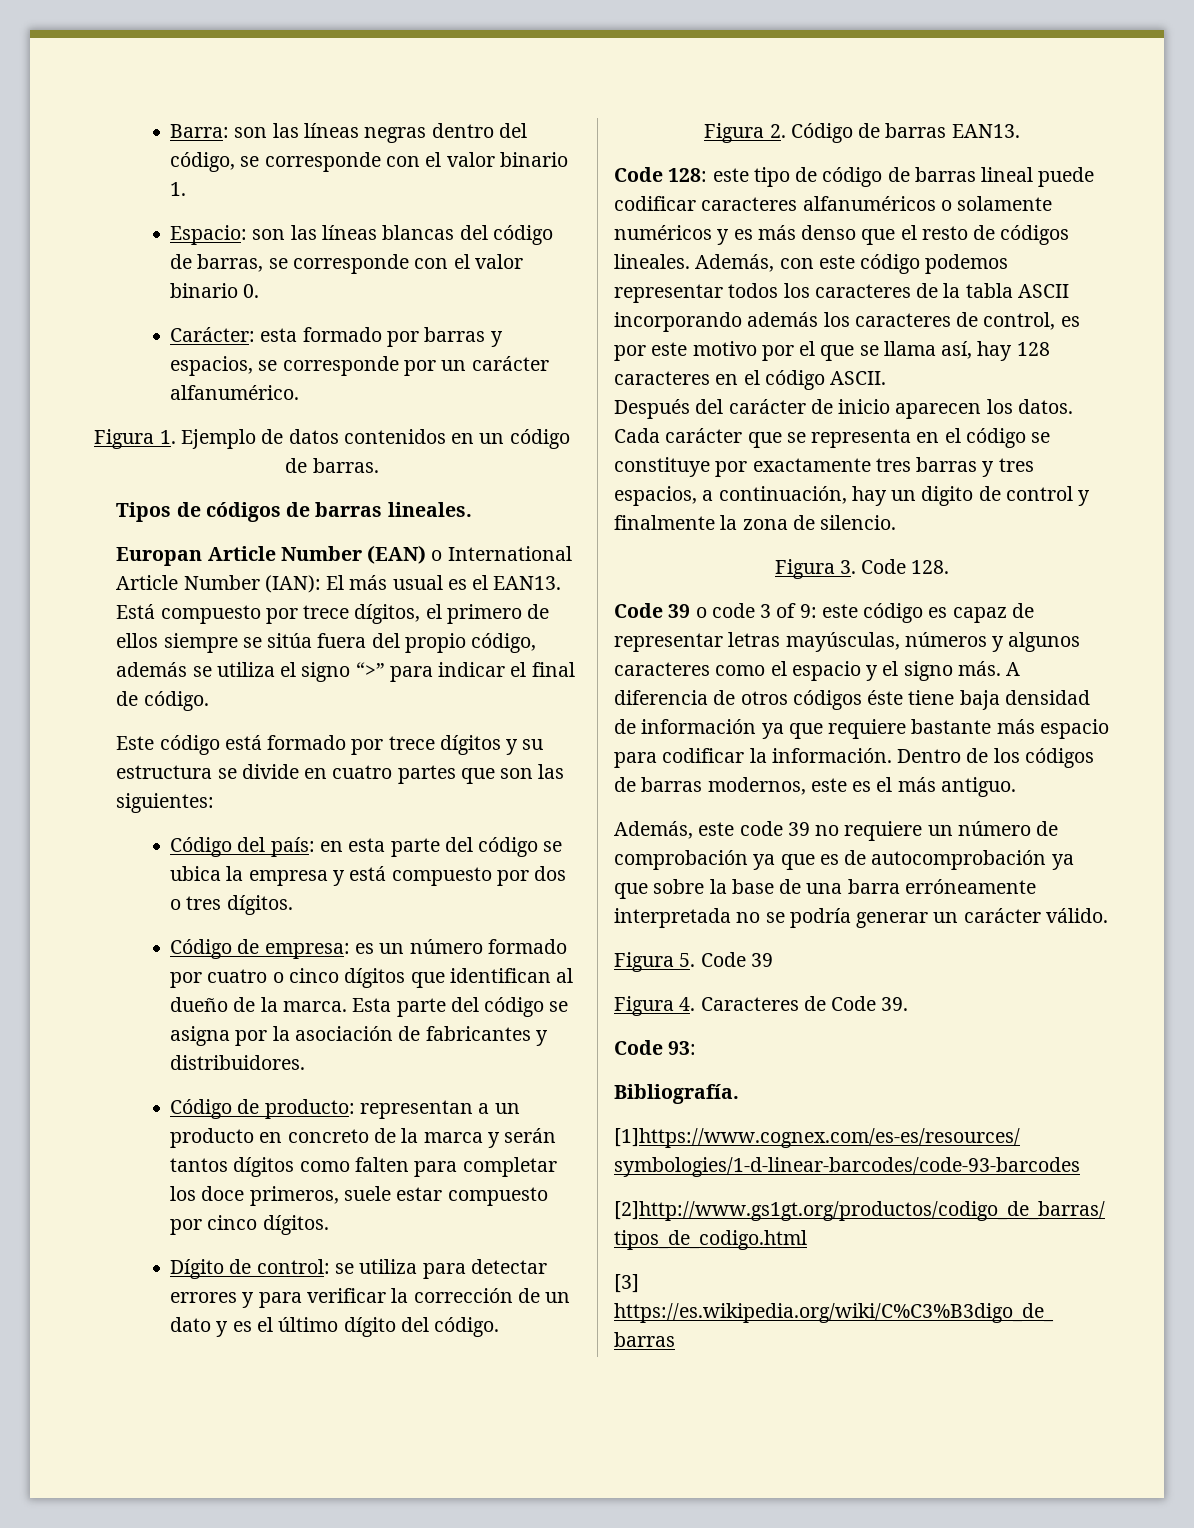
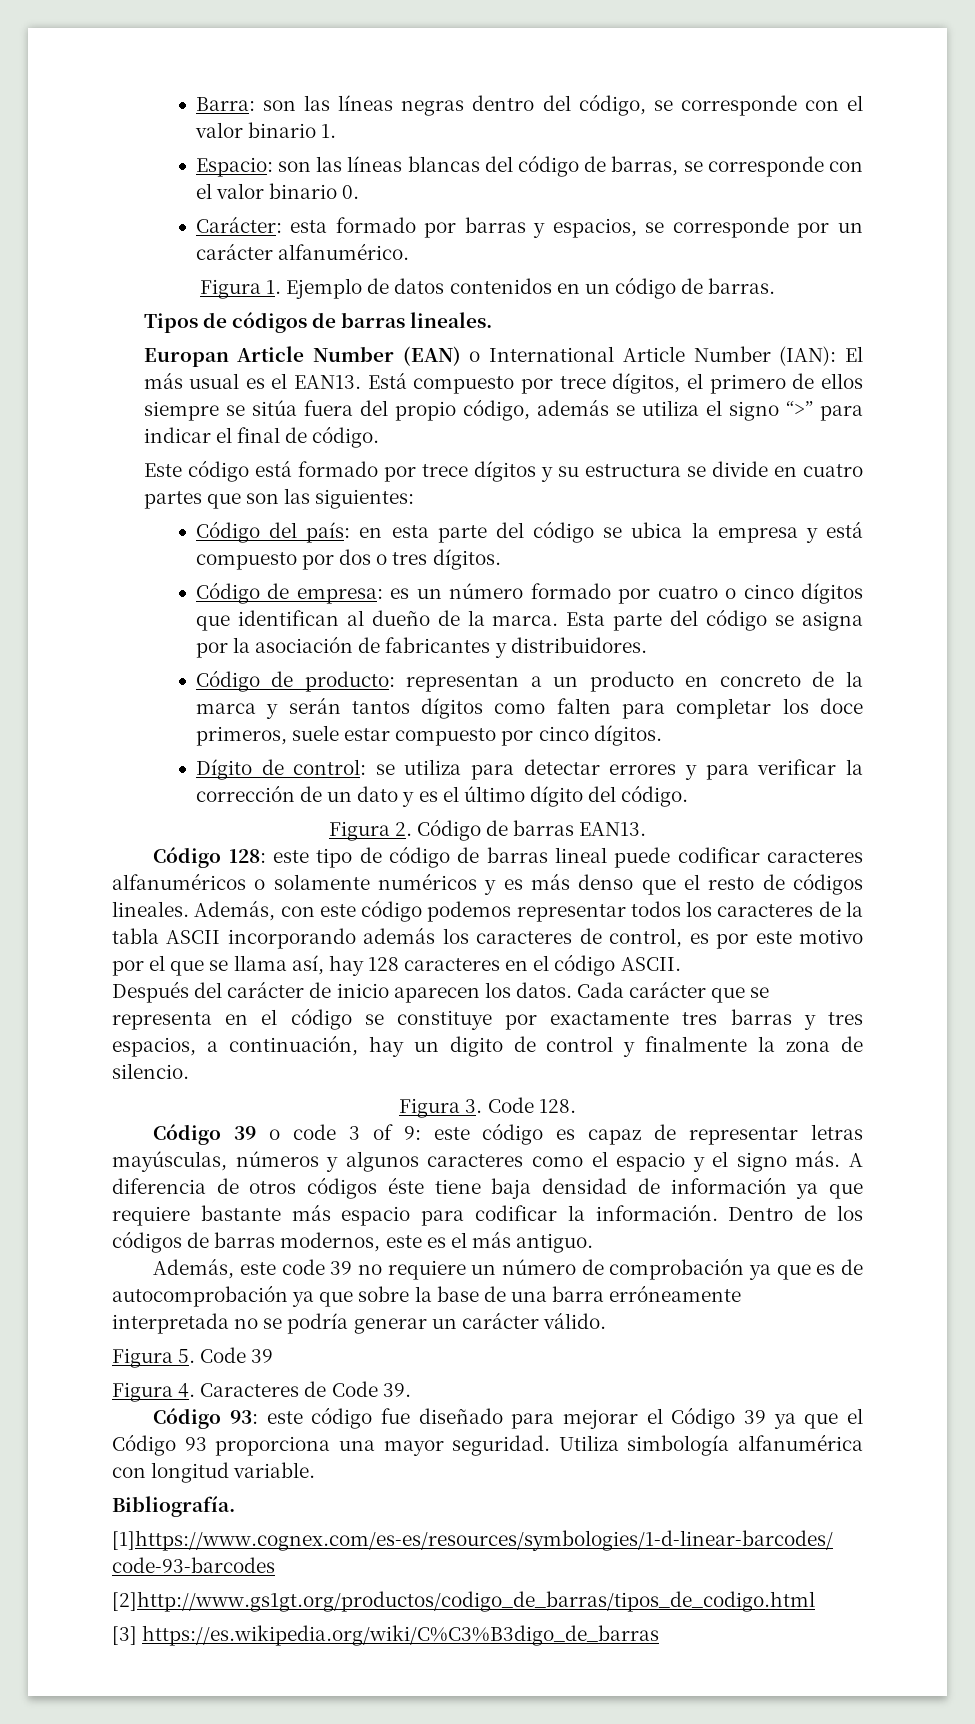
- Code 128: este tipo de código de barras lineal puede codificar caracteres alfanuméricos o solamente numéricos y es más denso que el resto de códigos lineales.
+ Código 128: este tipo de código de barras lineal puede codificar caracteres alfanuméricos o solamente numéricos y es más denso que el resto de códigos lineales.
- Code 39 o code 3 of 9: este código es capaz de representar letras mayúsculas, números y algunos caracteres como el espacio y el signo más.
+ Código 39 o code 3 of 9: este código es capaz de representar letras mayúsculas, números y algunos caracteres como el espacio y el signo más.
- Code 93:
+ Código 93: este código fue diseñado para mejorar el Código 39 ya que el Código 93 proporciona una mayor seguridad. Utiliza simbología alfanumérica con longitud variable.

